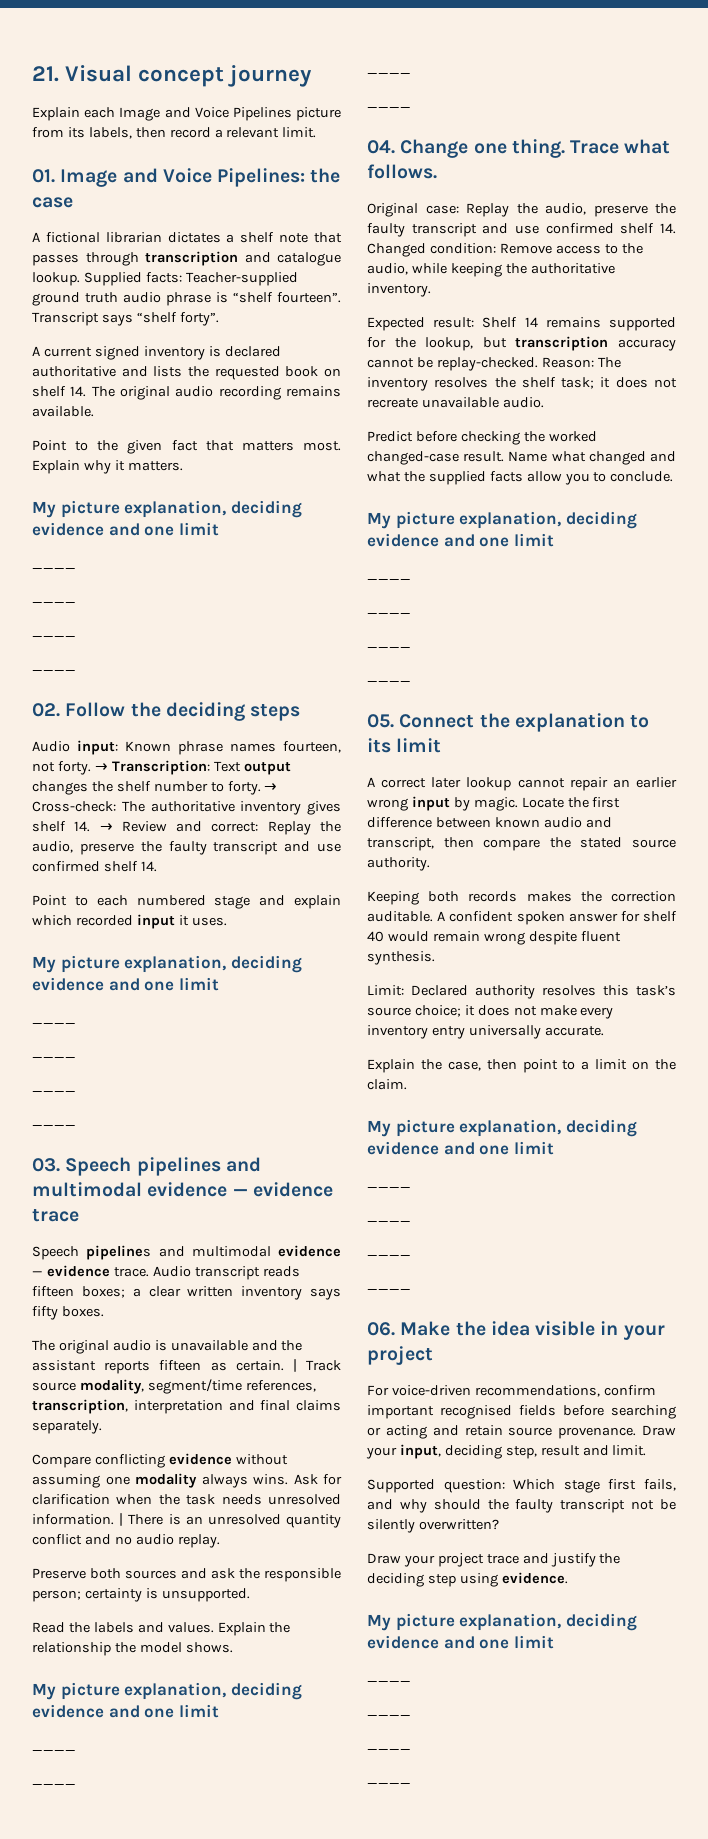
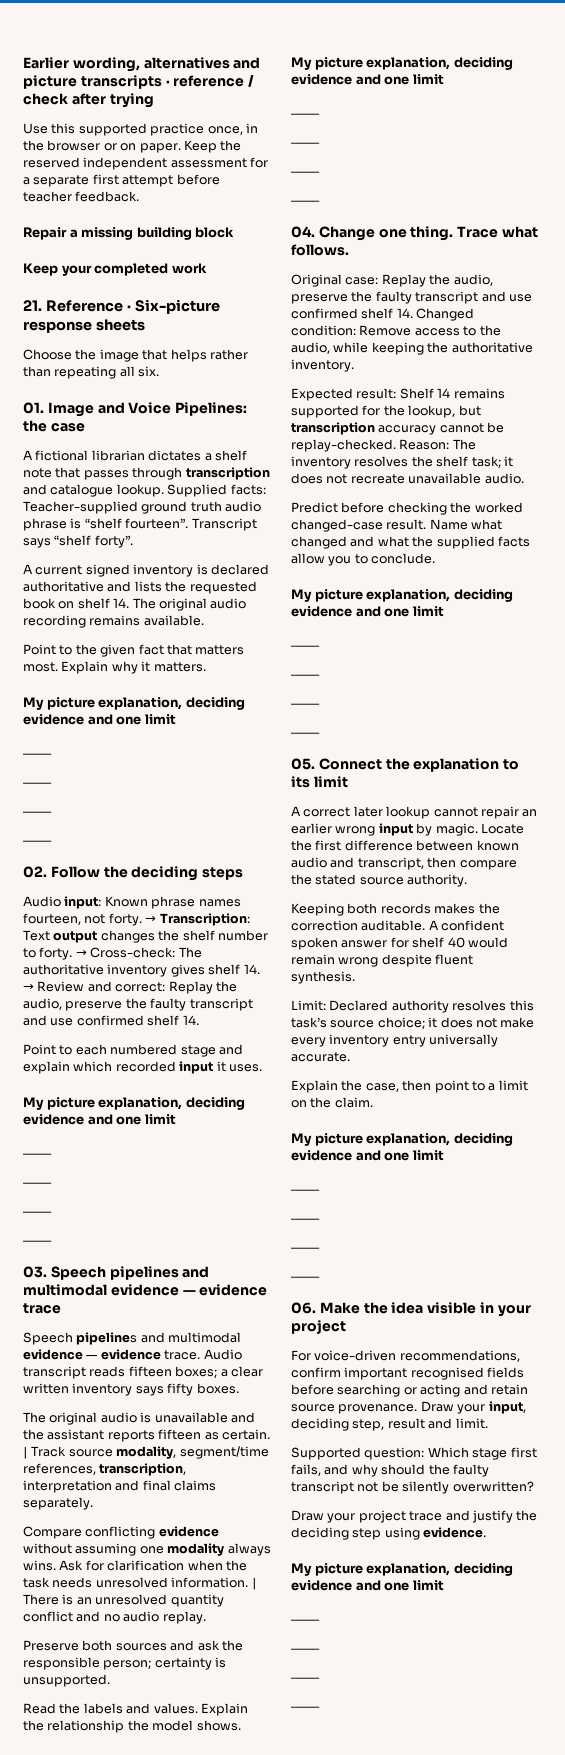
- 21. Visual concept journey
- Explain each Image and Voice Pipelines picture from its labels, then record a relevant limit.
+ Earlier wording, alternatives and picture transcripts · reference / check after trying
+ Use this supported practice once, in the browser or on paper. Keep the reserved independent assessment for a separate first attempt before teacher feedback.
+ Repair a missing building block
+ Keep your completed work
+ 21. Reference · Six-picture response sheets
+ Choose the image that helps rather than repeating all six.

